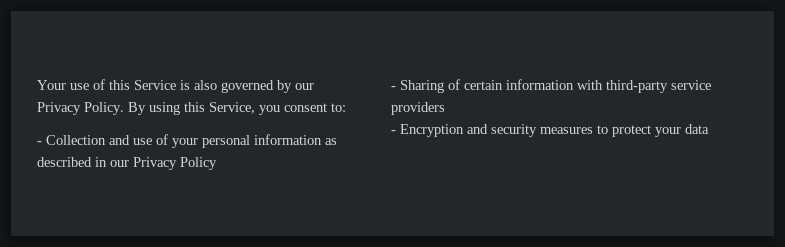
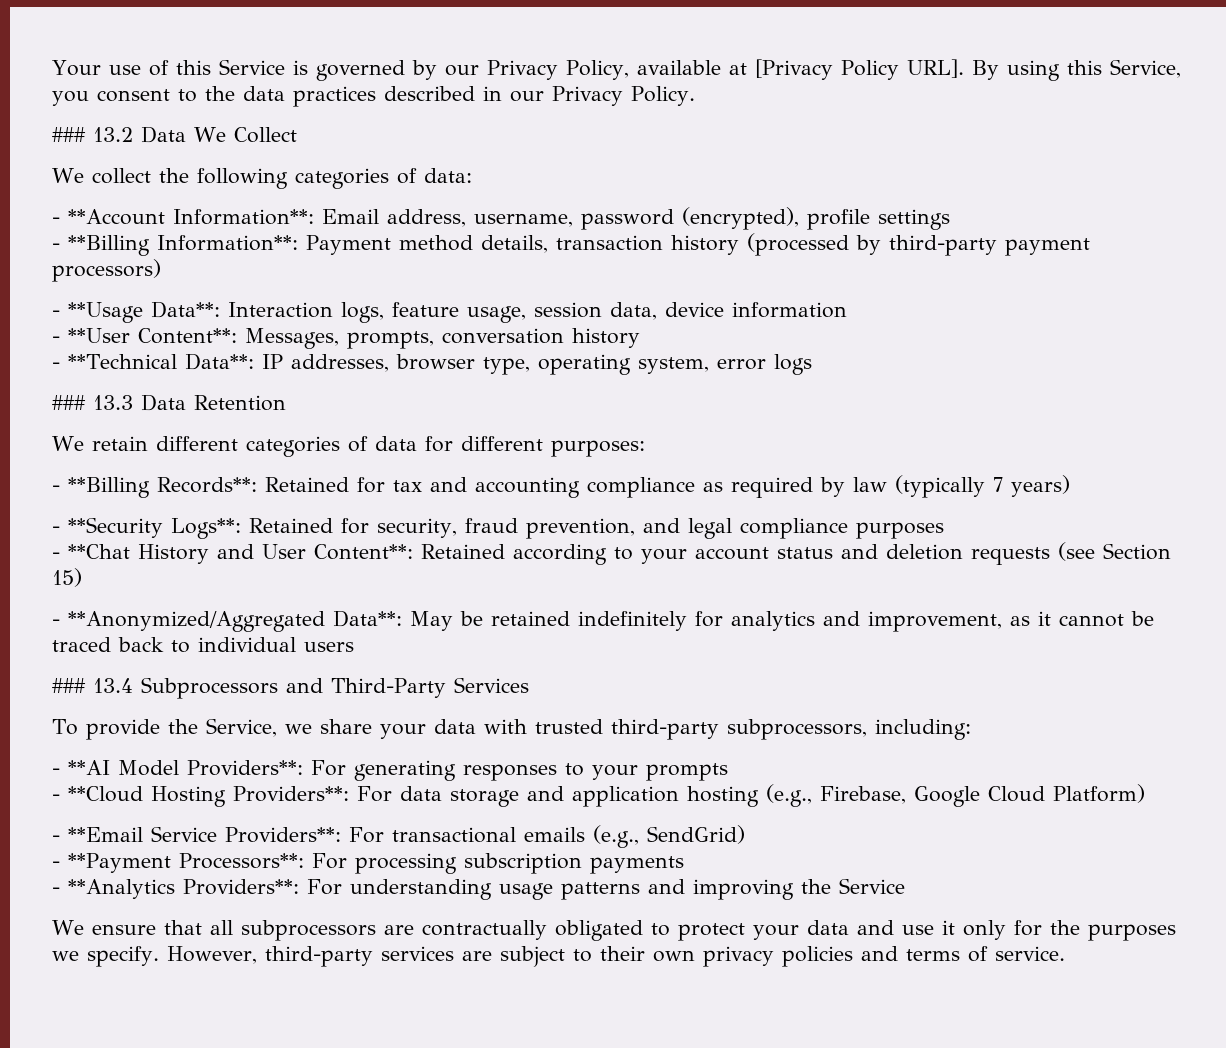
- Your use of this Service is also governed by our Privacy Policy.
+ Your use of this Service is governed by our Privacy Policy, available at [Privacy Policy URL].
- By using this Service, you consent to:
- - Collection and use of your personal information as described in our Privacy Policy
- - Sharing of certain information with third-party service providers
- - Encryption and security measures to protect your data
+ By using this Service, you consent to the data practices described in our Privacy Policy.
+ ### 13.2 Data We Collect
+ We collect the following categories of data:
+ - **Account Information**: Email address, username, password (encrypted), profile settings
+ - **Billing Information**: Payment method details, transaction history (processed by third-party payment processors)
+ - **Usage Data**: Interaction logs, feature usage, session data, device information
+ - **User Content**: Messages, prompts, conversation history
+ - **Technical Data**: IP addresses, browser type, operating system, error logs
+ ### 13.3 Data Retention
+ We retain different categories of data for different purposes:
+ - **Billing Records**: Retained for tax and accounting compliance as required by law (typically 7 years)
+ - **Security Logs**: Retained for security, fraud prevention, and legal compliance purposes
+ - **Chat History and User Content**: Retained according to your account status and deletion requests (see Section 15)
+ - **Anonymized/Aggregated Data**: May be retained indefinitely for analytics and improvement, as it cannot be traced back to individual users
+ ### 13.4 Subprocessors and Third-Party Services
+ To provide the Service, we share your data with trusted third-party subprocessors, including:
+ - **AI Model Providers**: For generating responses to your prompts
+ - **Cloud Hosting Providers**: For data storage and application hosting (e.g., Firebase, Google Cloud Platform)
+ - **Email Service Providers**: For transactional emails (e.g., SendGrid)
+ - **Payment Processors**: For processing subscription payments
+ - **Analytics Providers**: For understanding usage patterns and improving the Service
+ We ensure that all subprocessors are contractually obligated to protect your data and use it only for the purposes we specify. However, third-party services are subject to their own privacy policies and terms of service.

